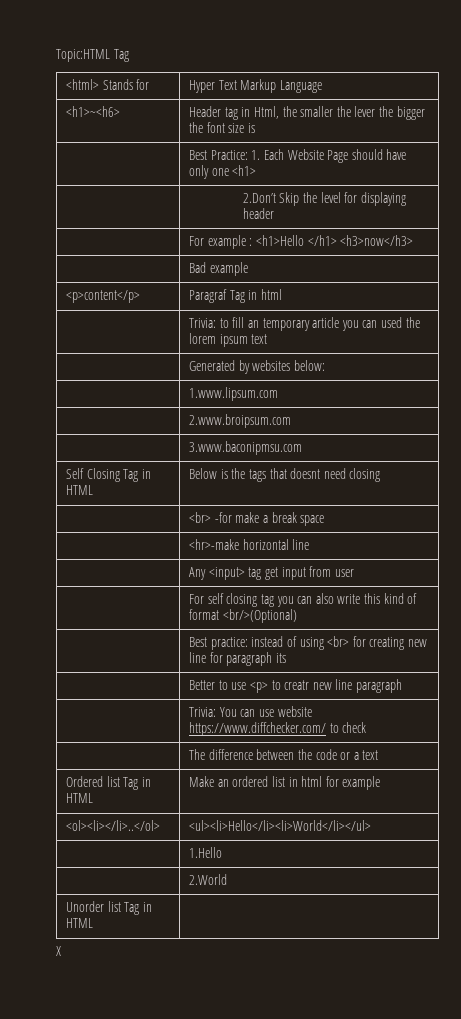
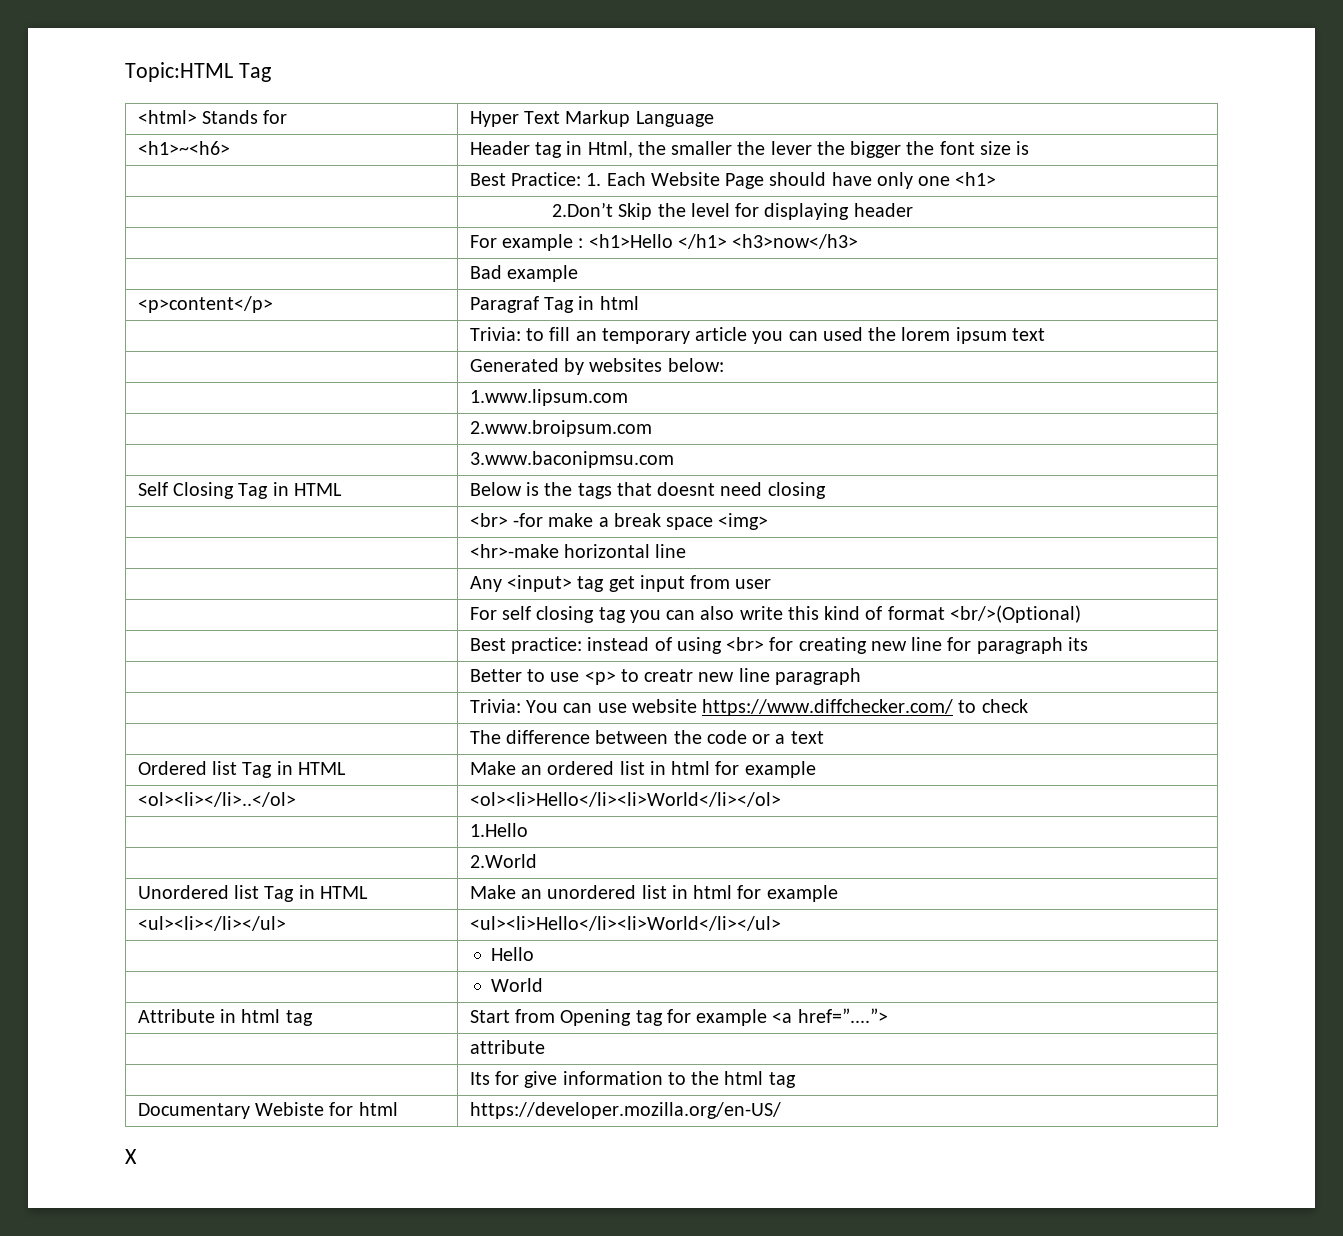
- | <br> -for make a break space
+ | <br> -for make a break space <img>
- <ol><li></li>..</ol> | <ul><li>Hello</li><li>World</li></ul>
+ <ol><li></li>..</ol> | <ol><li>Hello</li><li>World</li></ol>
- Unorder list Tag in HTML |
+ Unordered list Tag in HTML | Make an unordered list in html for example
+ <ul><li></li></ul> | <ul><li>Hello</li><li>World</li></ul>
+ | Hello
+ | World
+ Attribute in html tag | Start from Opening tag for example <a href=”....”>
+ | attribute
+ | Its for give information to the html tag
+ Documentary Webiste for html | https://developer.mozilla.org/en-US/

